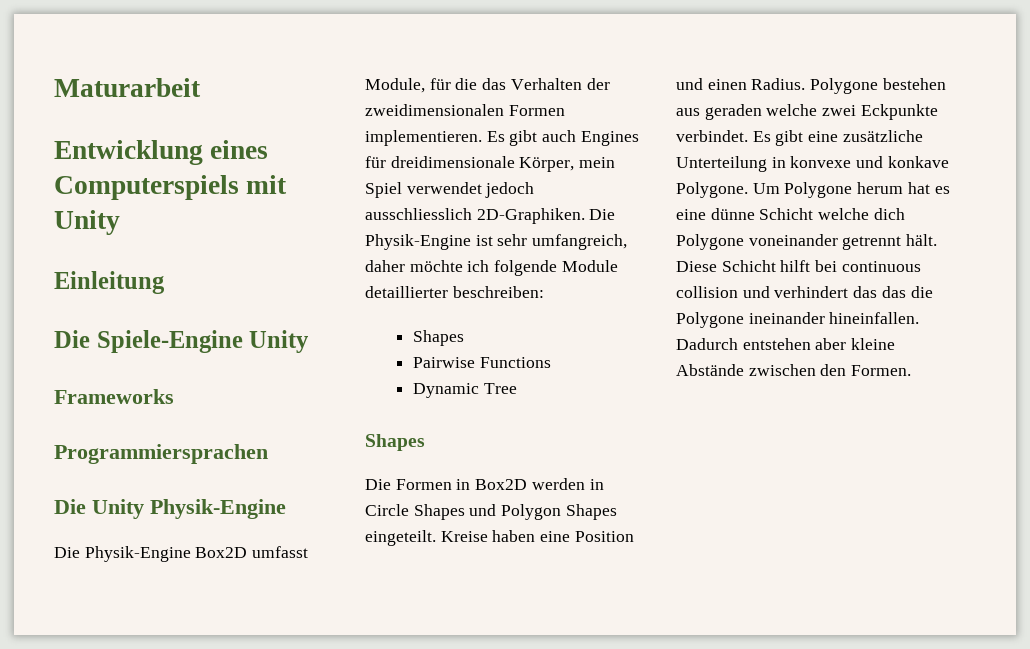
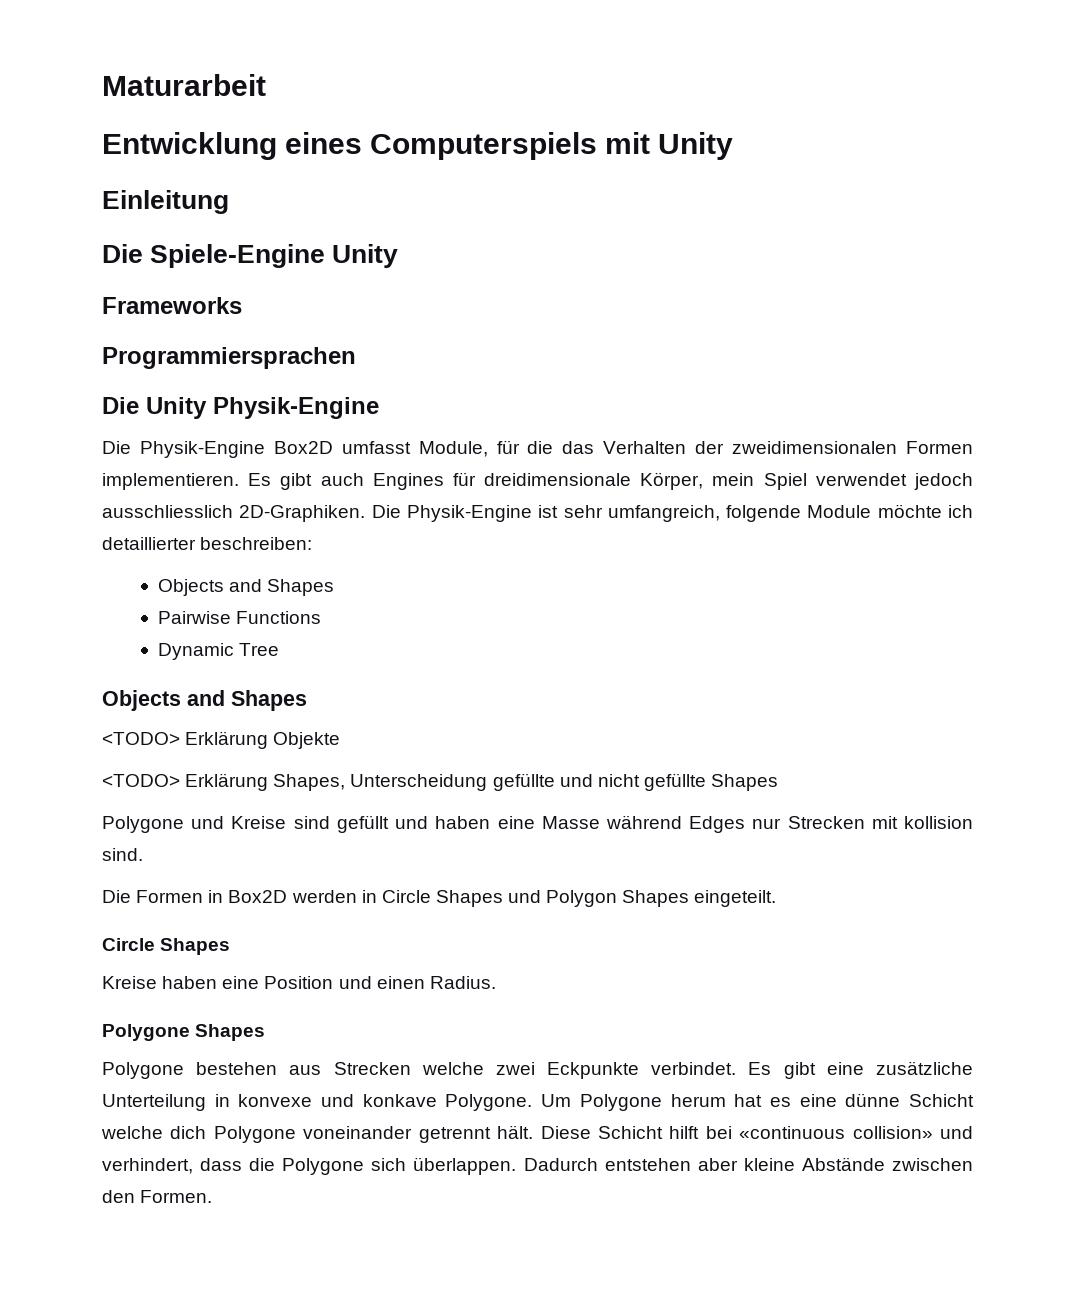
- Die Physik-Engine ist sehr umfangreich, daher möchte ich folgende Module detaillierter beschreiben:
- Shapes
+ Die Physik-Engine ist sehr umfangreich, folgende Module möchte ich detaillierter beschreiben:
+ Objects and Shapes
  Dynamic Tree
- Shapes
+ Objects and Shapes
+ <TODO> Erklärung Objekte
+ <TODO> Erklärung Shapes, Unterscheidung gefüllte und nicht gefüllte Shapes
+ Polygone und Kreise sind gefüllt und haben eine Masse während Edges nur Strecken mit kollision sind.
- Die Formen in Box2D werden in Circle Shapes und Polygon Shapes eingeteilt. Kreise haben eine Position und einen Radius. Polygone bestehen aus geraden welche zwei Eckpunkte verbindet.
+ Die Formen in Box2D werden in Circle Shapes und Polygon Shapes eingeteilt.
+ Circle Shapes
+ Kreise haben eine Position und einen Radius.
+ Polygone Shapes
+ Polygone bestehen aus Strecken welche zwei Eckpunkte verbindet.
- Diese Schicht hilft bei continuous collision und verhindert das das die Polygone ineinander hineinfallen.
+ Diese Schicht hilft bei «continuous collision» und verhindert, dass die Polygone sich überlappen.

